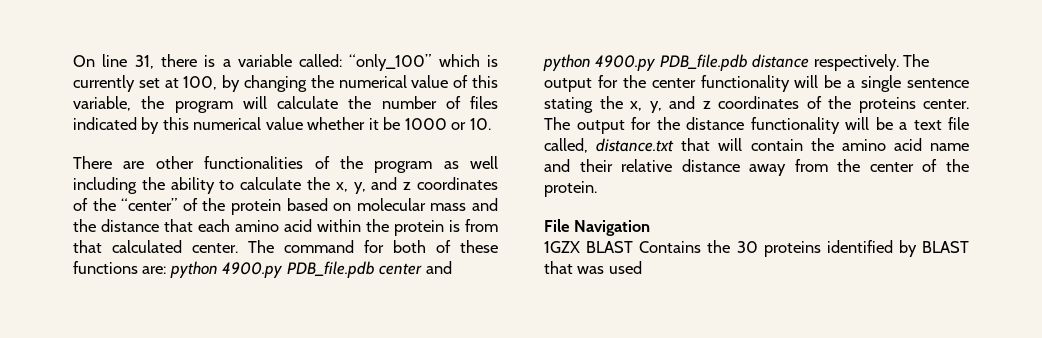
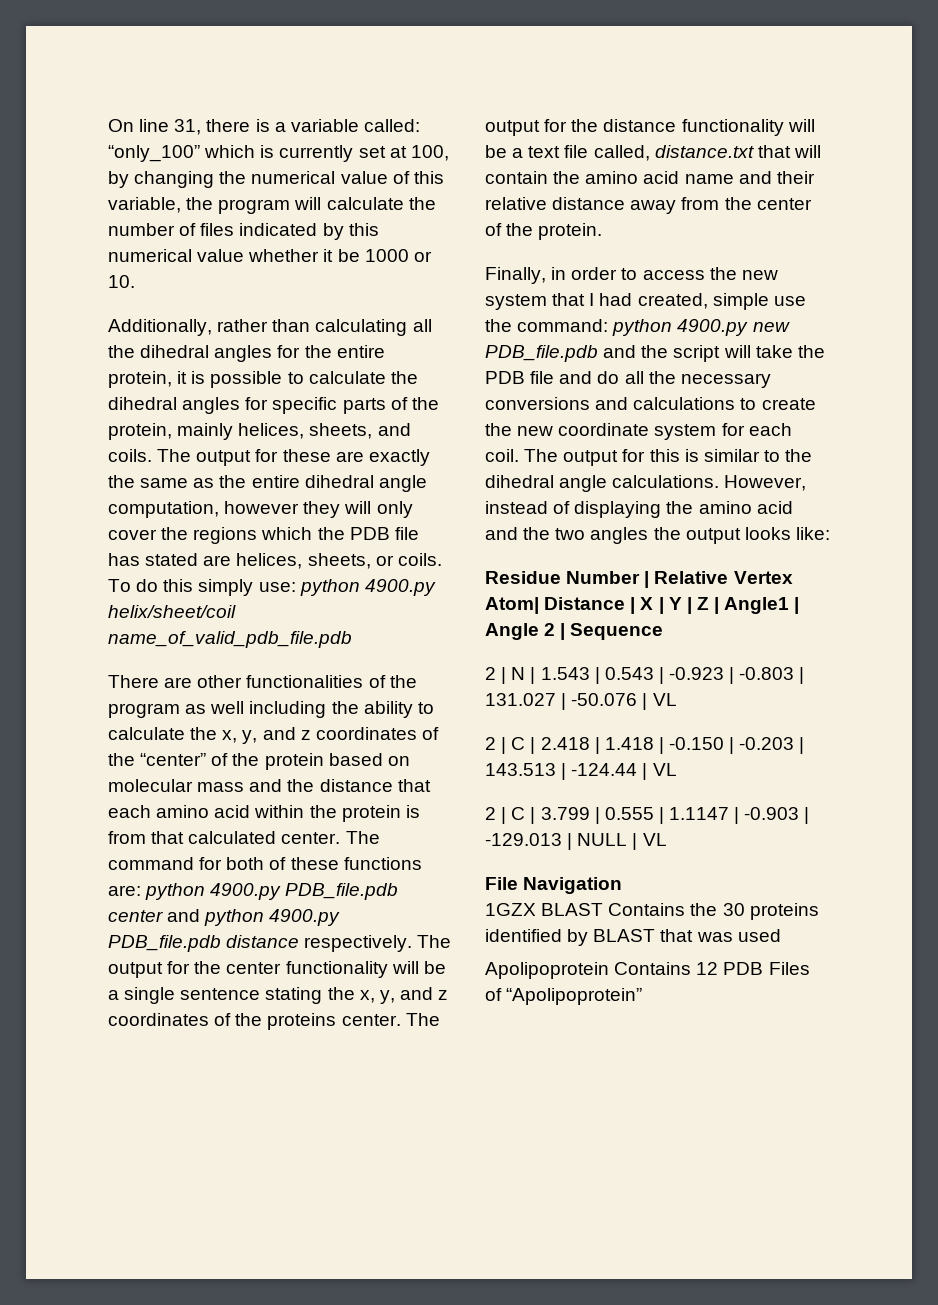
+ Additionally, rather than calculating all the dihedral angles for the entire protein, it is possible to calculate the dihedral angles for specific parts of the protein, mainly helices, sheets, and coils. The output for these are exactly the same as the entire dihedral angle computation, however they will only cover the regions which the PDB file has stated are helices, sheets, or coils. To do this simply use: python 4900.py helix/sheet/coil name_of_valid_pdb_file.pdb
+ Finally, in order to access the new system that I had created, simple use the command: python 4900.py new PDB_file.pdb and the script will take the PDB file and do all the necessary conversions and calculations to create the new coordinate system for each coil. The output for this is similar to the dihedral angle calculations. However, instead of displaying the amino acid and the two angles the output looks like:
+ Residue Number | Relative Vertex Atom| Distance | X | Y | Z | Angle1 | Angle 2 | Sequence
+ 2 | N | 1.543 | 0.543 | -0.923 | -0.803 | 131.027 | -50.076 | VL
+ 2 | C | 2.418 | 1.418 | -0.150 | -0.203 | 143.513 | -124.44 | VL
+ 2 | C | 3.799 | 0.555 | 1.1147 | -0.903 | -129.013 | NULL | VL
+ Apolipoprotein Contains 12 PDB Files of “Apolipoprotein”

